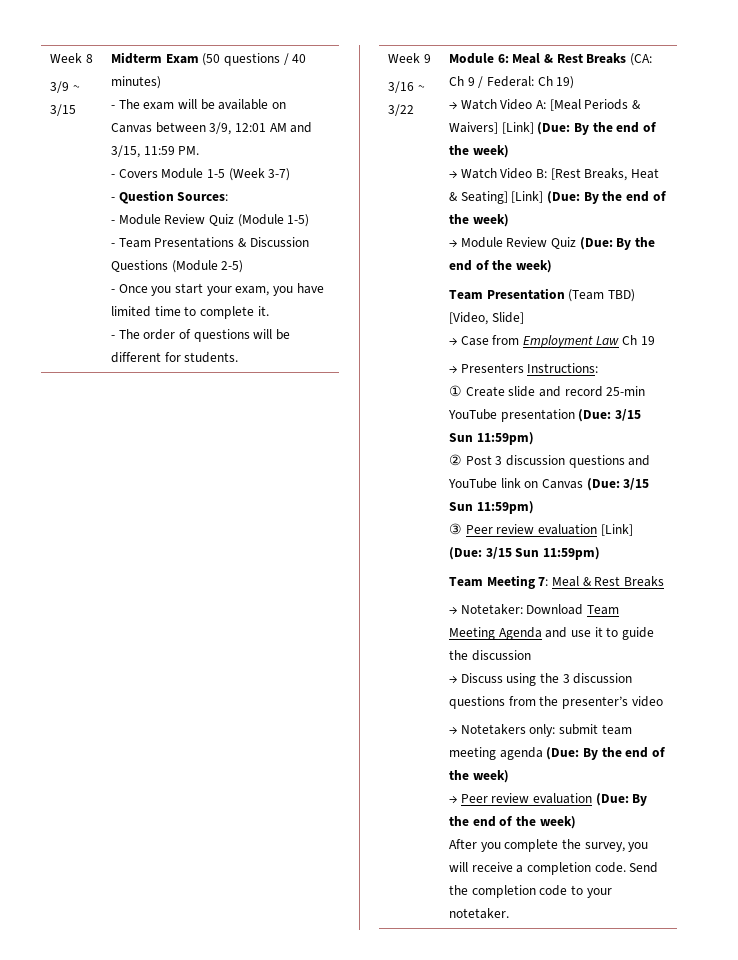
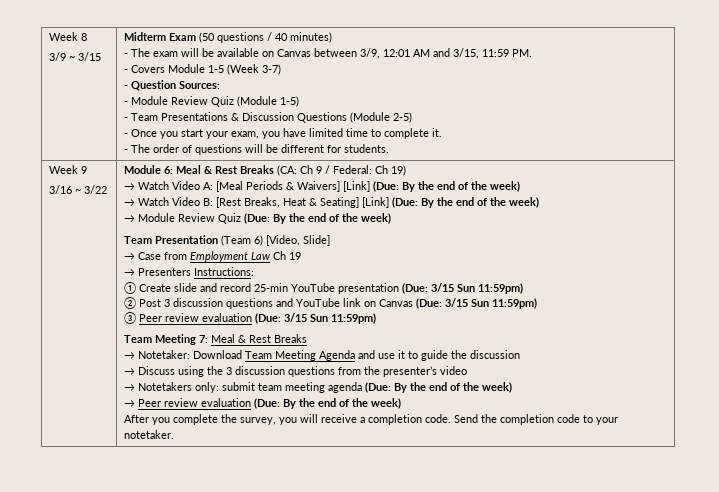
- Team Presentation (Team TBD) [Video, Slide]
+ Team Presentation (Team 6) [Video, Slide]
- ③ Peer review evaluation [Link] (Due: 3/15 Sun 11:59pm)
+ ③ Peer review evaluation (Due: 3/15 Sun 11:59pm)

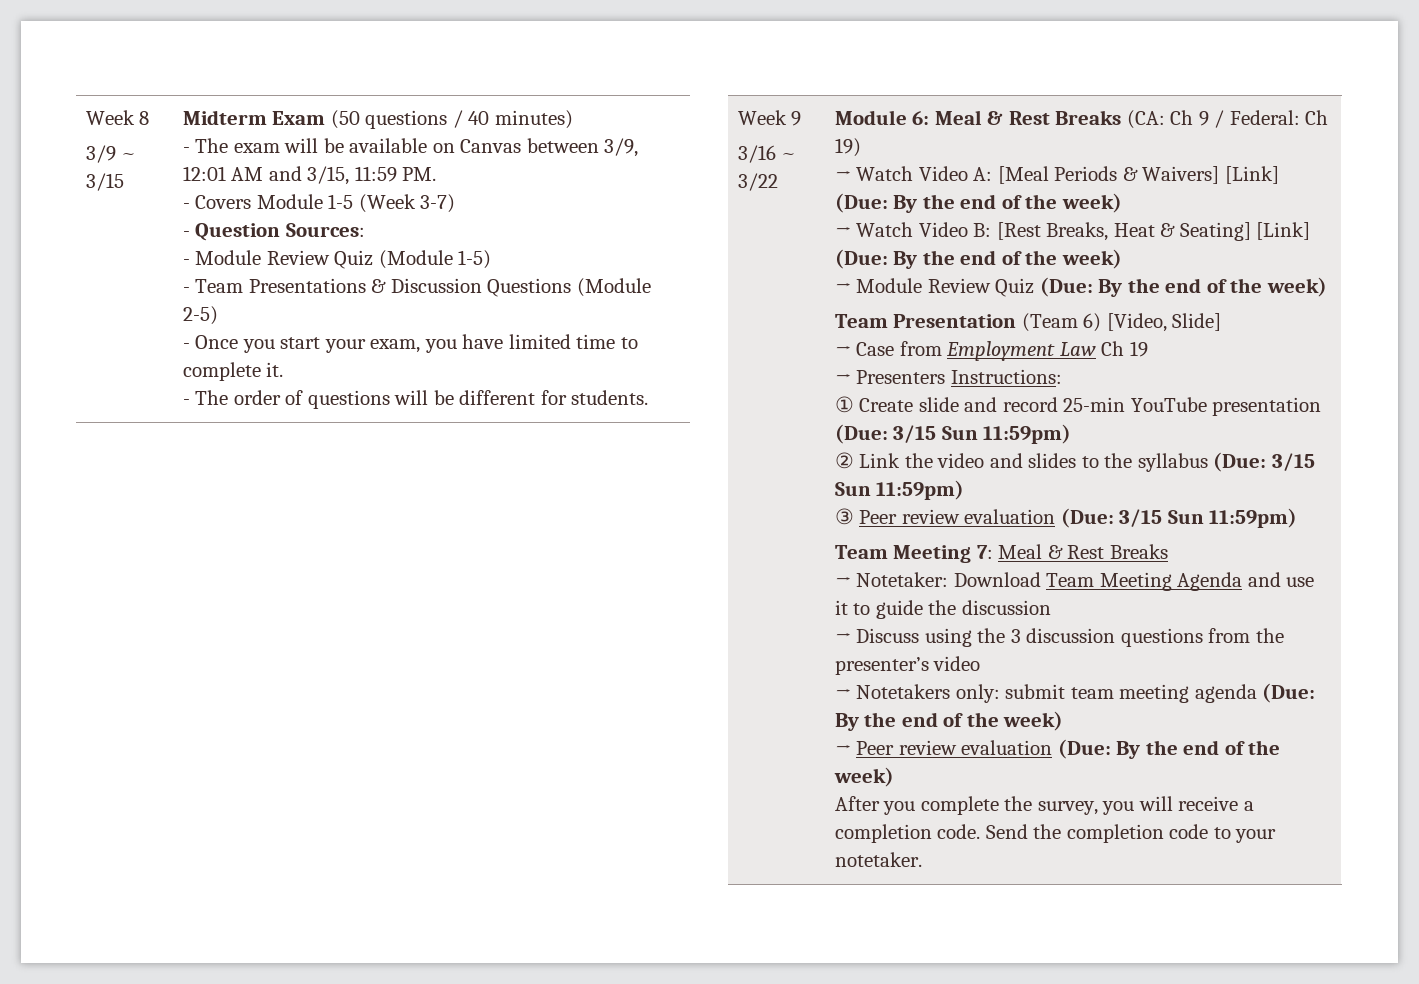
- ② Post 3 discussion questions and YouTube link on Canvas (Due: 3/15 Sun 11:59pm)
+ ② Link the video and slides to the syllabus (Due: 3/15 Sun 11:59pm)

